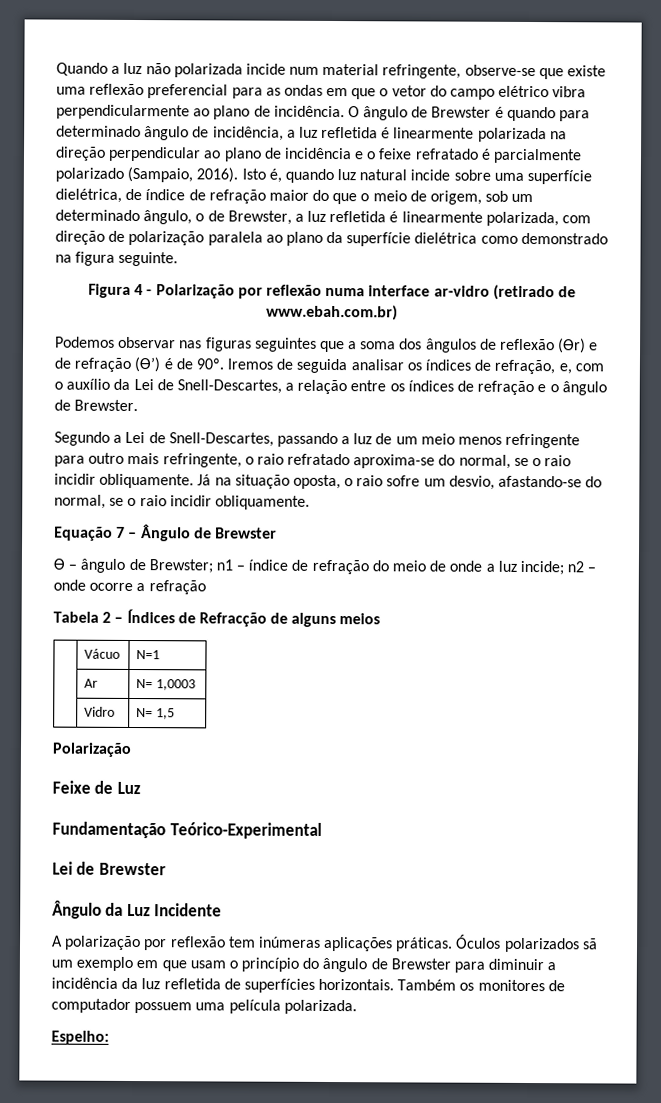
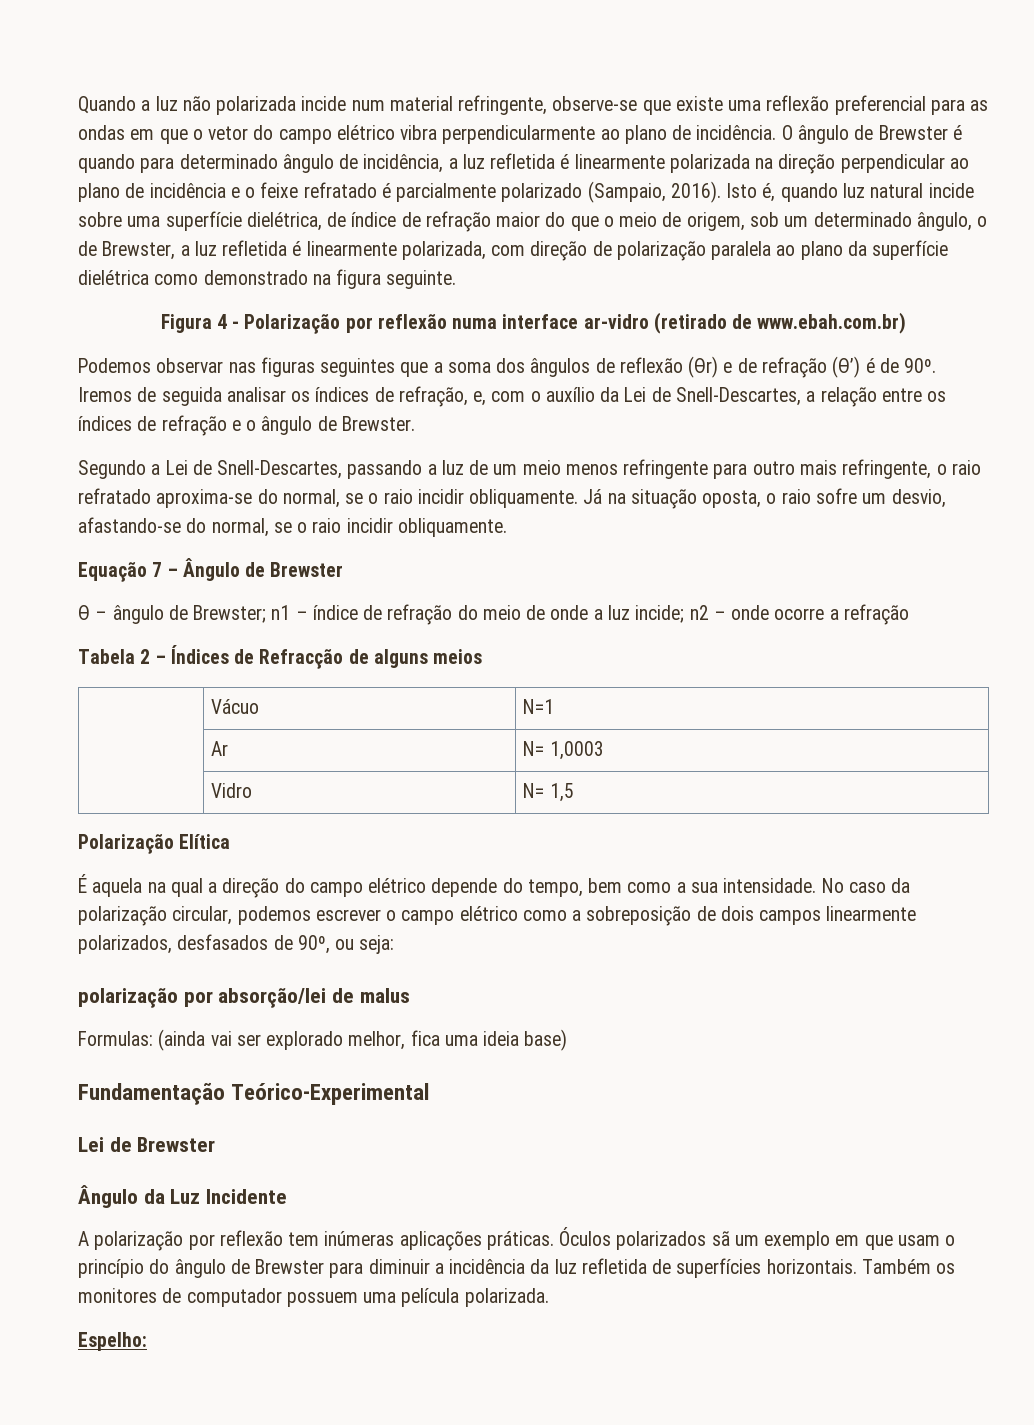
  | Vidro | N= 1,5
- Polarização
- Feixe de Luz
+ Polarização Elítica
+ É aquela na qual a direção do campo elétrico depende do tempo, bem como a sua intensidade. No caso da polarização circular, podemos escrever o campo elétrico como a sobreposição de dois campos linearmente polarizados, desfasados de 90º, ou seja:
+ polarização por absorção/lei de malus
+ Formulas: (ainda vai ser explorado melhor, fica uma ideia base)

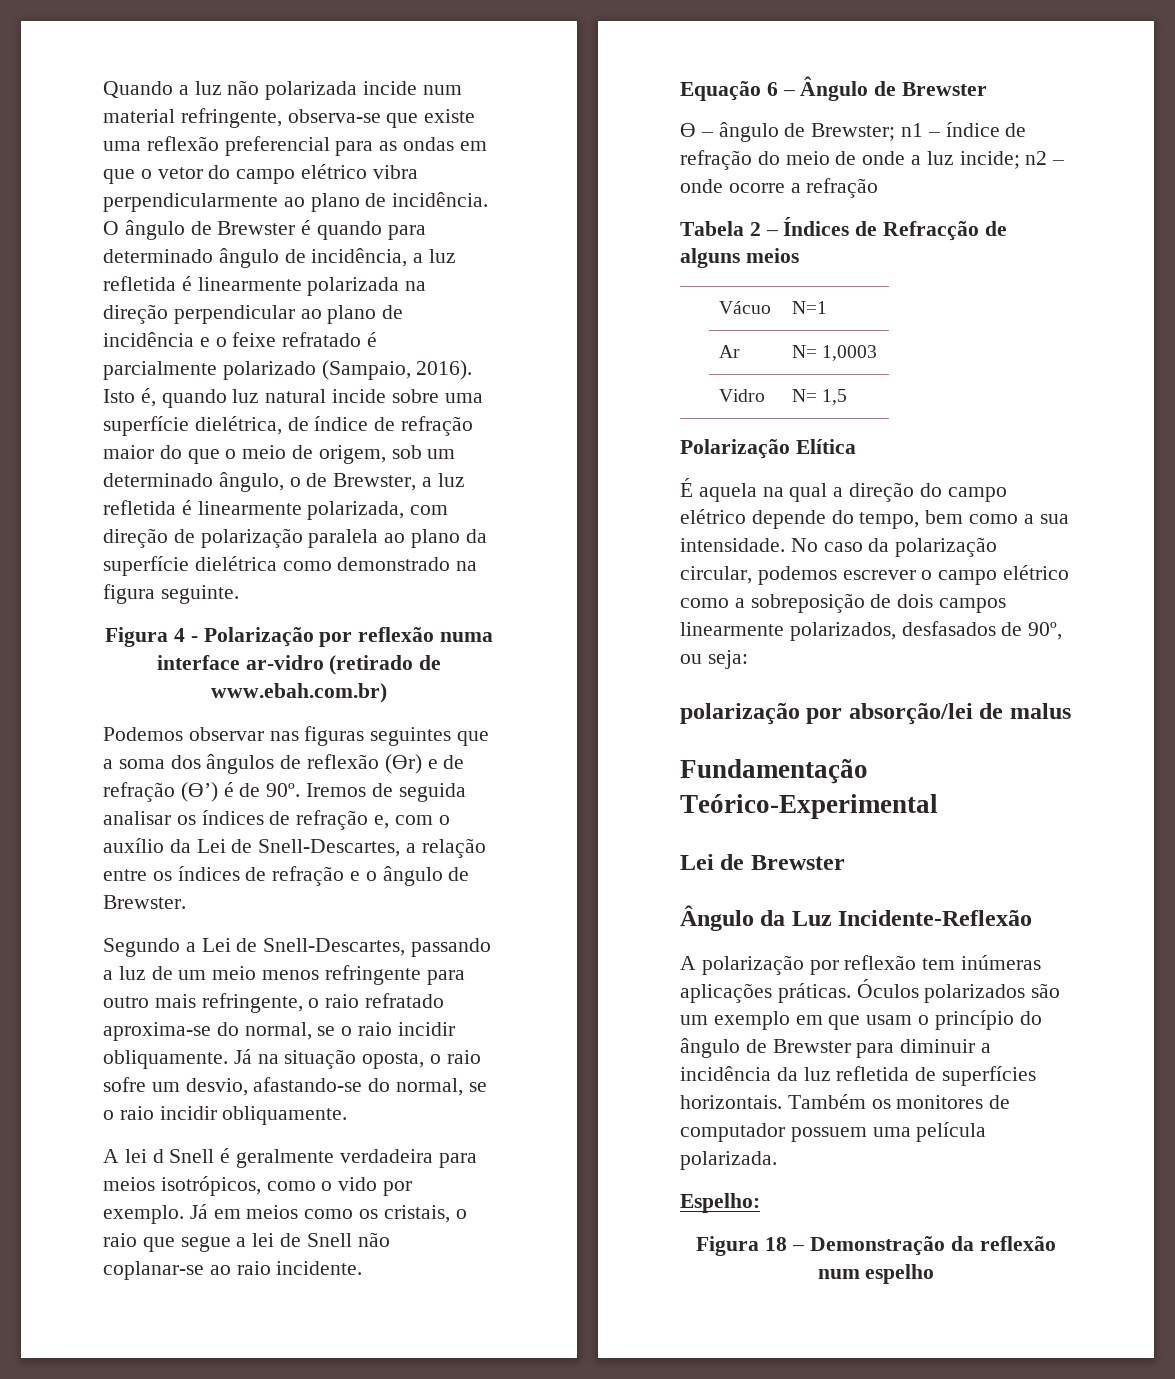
- Quando a luz não polarizada incide num material refringente, observe-se que existe uma reflexão preferencial para as ondas em que o vetor do campo elétrico vibra perpendicularmente ao plano de incidência.
+ Quando a luz não polarizada incide num material refringente, observa-se que existe uma reflexão preferencial para as ondas em que o vetor do campo elétrico vibra perpendicularmente ao plano de incidência.
- Iremos de seguida analisar os índices de refração, e, com o auxílio da Lei de Snell-Descartes, a relação entre os índices de refração e o ângulo de Brewster.
+ Iremos de seguida analisar os índices de refração e, com o auxílio da Lei de Snell-Descartes, a relação entre os índices de refração e o ângulo de Brewster.
+ A lei d Snell é geralmente verdadeira para meios isotrópicos, como o vido por exemplo. Já em meios como os cristais, o raio que segue a lei de Snell não coplanar-se ao raio incidente.
- Equação 7 – Ângulo de Brewster
+ Equação 6 – Ângulo de Brewster
- Formulas: (ainda vai ser explorado melhor, fica uma ideia base)
- Ângulo da Luz Incidente
+ Ângulo da Luz Incidente-Reflexão
- Óculos polarizados sã um exemplo em que usam o princípio do ângulo de Brewster para diminuir a incidência da luz refletida de superfícies horizontais.
+ Óculos polarizados são um exemplo em que usam o princípio do ângulo de Brewster para diminuir a incidência da luz refletida de superfícies horizontais.
+ Figura 18 – Demonstração da reflexão num espelho

